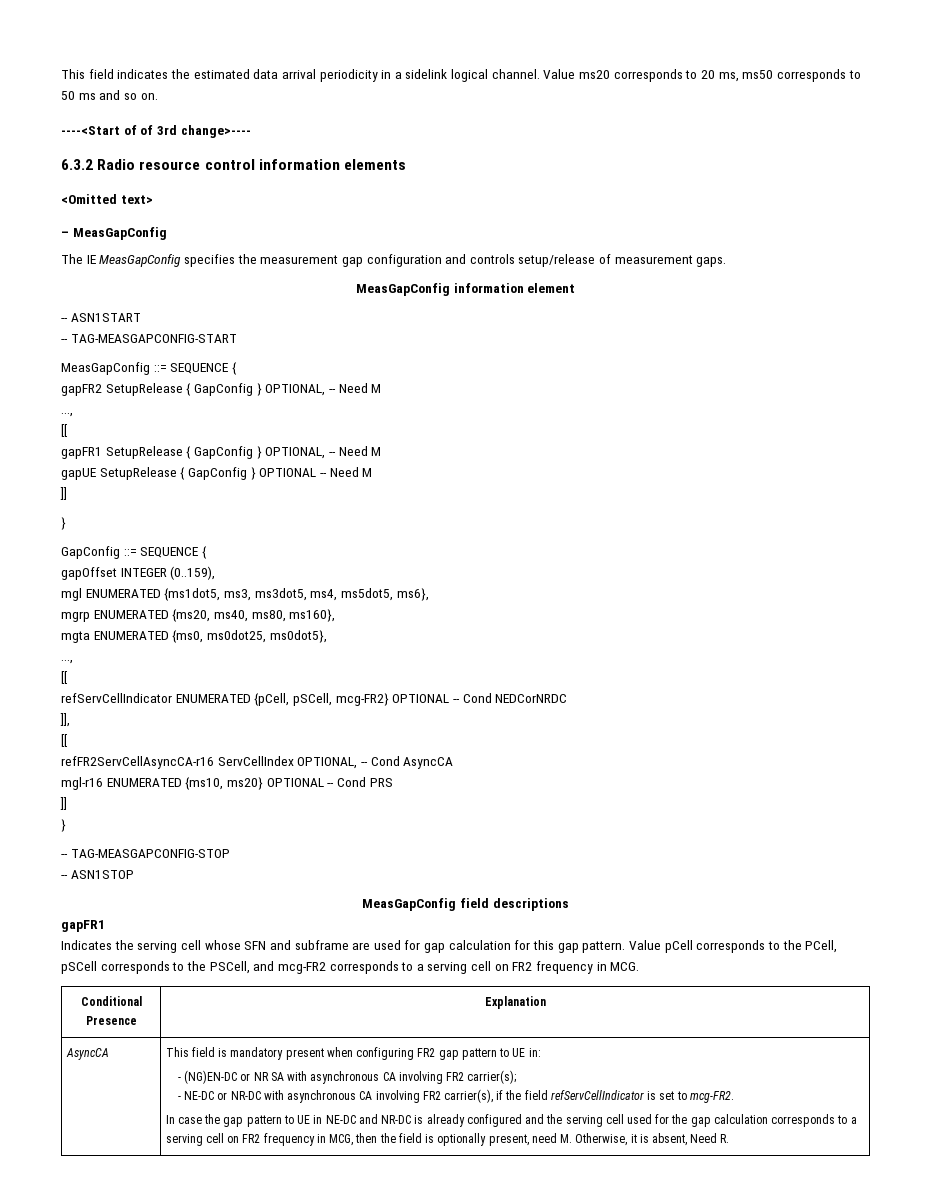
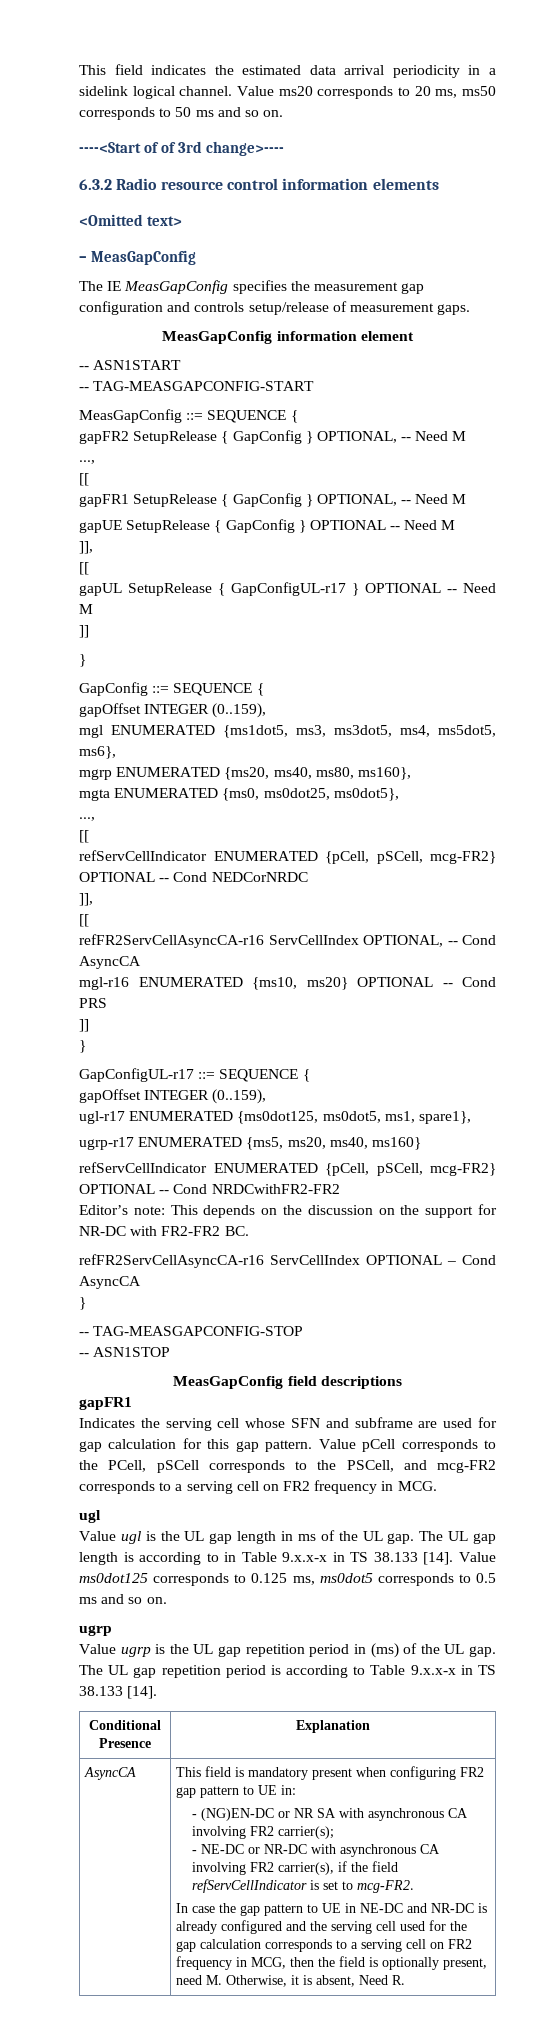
  gapUE SetupRelease { GapConfig } OPTIONAL -- Need M
+ ]],
+ [[
+ gapUL SetupRelease { GapConfigUL-r17 } OPTIONAL -- Need M
+ GapConfigUL-r17 ::= SEQUENCE {
+ gapOffset INTEGER (0..159),
+ ugl-r17 ENUMERATED {ms0dot125, ms0dot5, ms1, spare1},
+ ugrp-r17 ENUMERATED {ms5, ms20, ms40, ms160}
+ refServCellIndicator ENUMERATED {pCell, pSCell, mcg-FR2} OPTIONAL -- Cond NRDCwithFR2-FR2
+ Editor’s note: This depends on the discussion on the support for NR-DC with FR2-FR2 BC.
+ refFR2ServCellAsyncCA-r16 ServCellIndex OPTIONAL – Cond AsyncCA
+ }
  Value pCell corresponds to the PCell, pSCell corresponds to the PSCell, and mcg-FR2 corresponds to a serving cell on FR2 frequency in MCG.
+ ugl
+ Value ugl is the UL gap length in ms of the UL gap. The UL gap length is according to in Table 9.x.x-x in TS 38.133 [14]. Value ms0dot125 corresponds to 0.125 ms, ms0dot5 corresponds to 0.5 ms and so on.
+ ugrp
+ Value ugrp is the UL gap repetition period in (ms) of the UL gap. The UL gap repetition period is according to Table 9.x.x-x in TS 38.133 [14].

